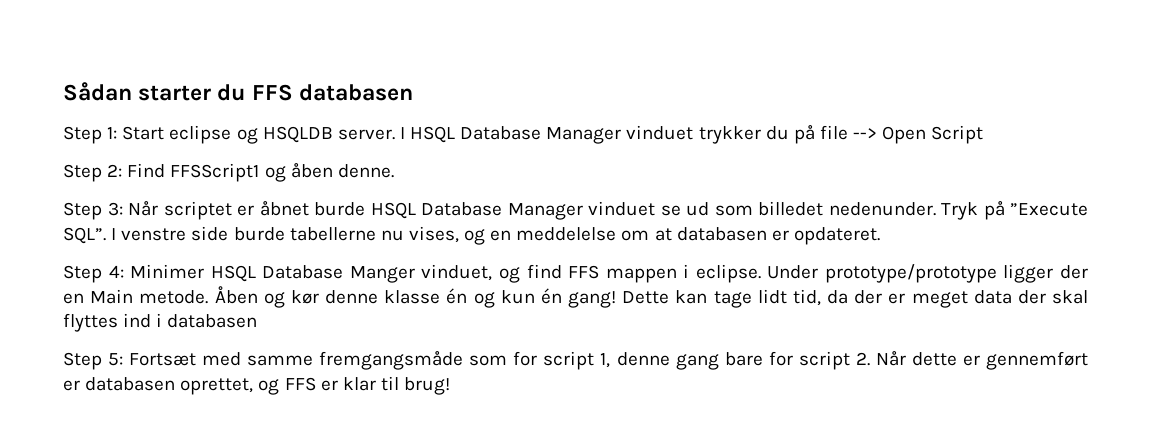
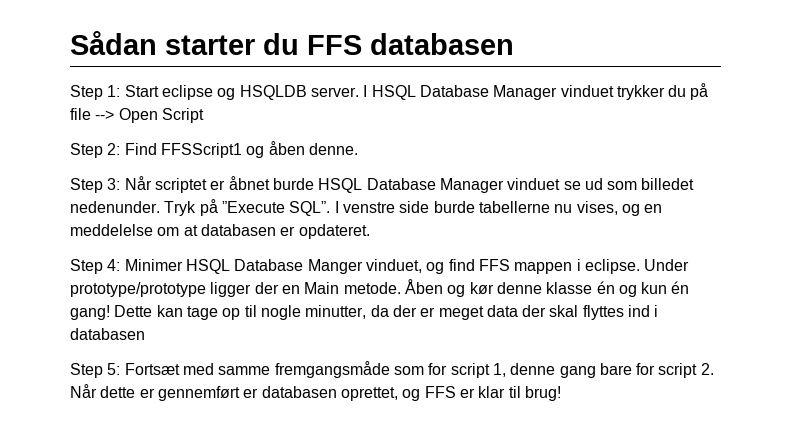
- Dette kan tage lidt tid, da der er meget data der skal flyttes ind i databasen
+ Dette kan tage op til nogle minutter, da der er meget data der skal flyttes ind i databasen

